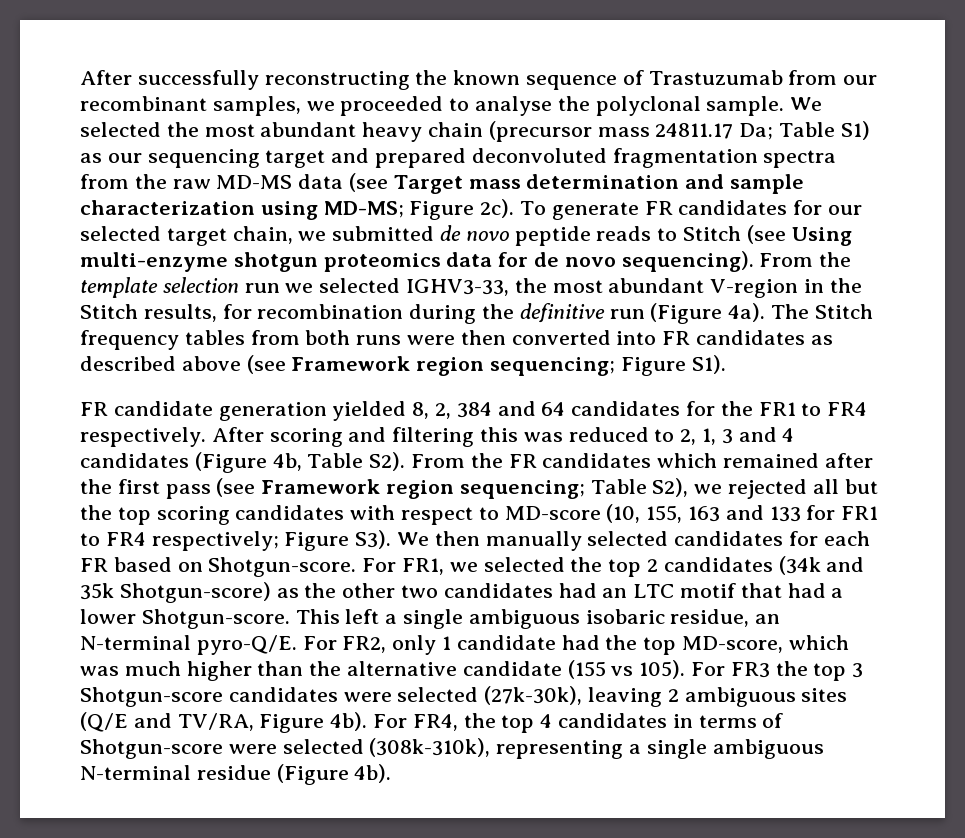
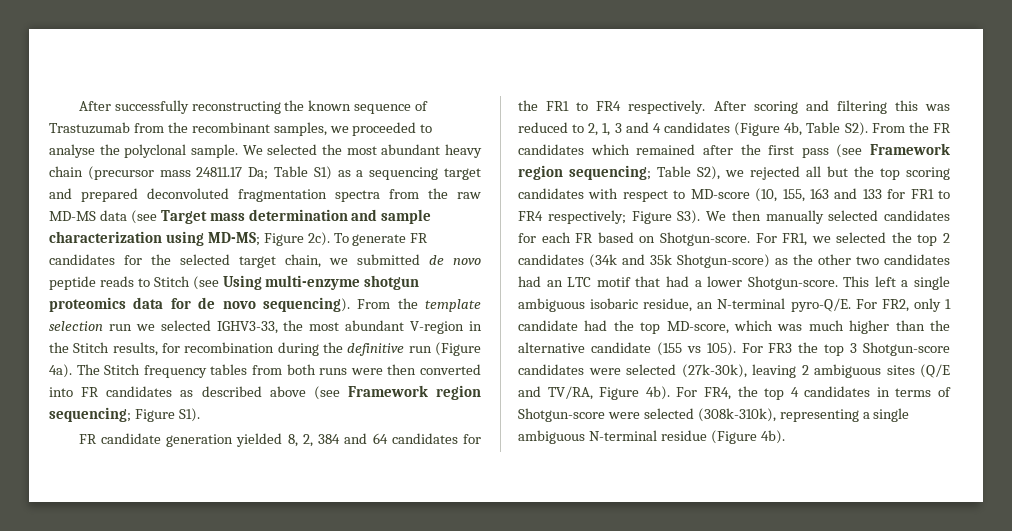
- After successfully reconstructing the known sequence of Trastuzumab from our recombinant samples, we proceeded to analyse the polyclonal sample.
+ After successfully reconstructing the known sequence of Trastuzumab from the recombinant samples, we proceeded to analyse the polyclonal sample.
- We selected the most abundant heavy chain (precursor mass 24811.17 Da; Table S1) as our sequencing target and prepared deconvoluted fragmentation spectra from the raw MD-MS data (see Target mass determination and sample characterization using MD-MS; Figure 2c).
+ We selected the most abundant heavy chain (precursor mass 24811.17 Da; Table S1) as a sequencing target and prepared deconvoluted fragmentation spectra from the raw MD-MS data (see Target mass determination and sample characterization using MD-MS; Figure 2c).
- To generate FR candidates for our selected target chain, we submitted de novo peptide reads to Stitch (see Using multi-enzyme shotgun proteomics data for de novo sequencing).
+ To generate FR candidates for the selected target chain, we submitted de novo peptide reads to Stitch (see Using multi-enzyme shotgun proteomics data for de novo sequencing).

